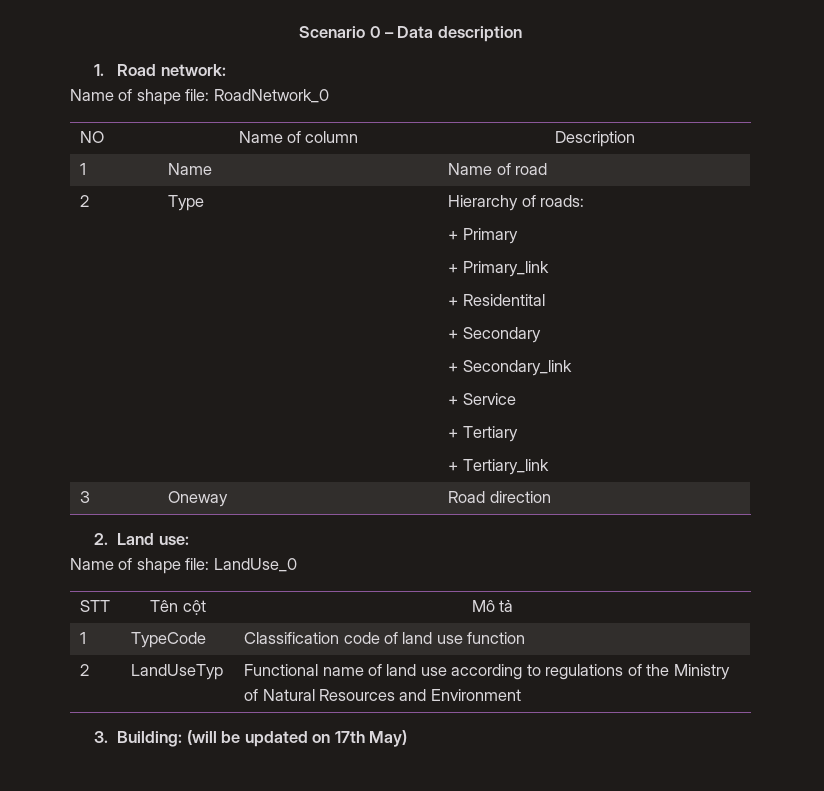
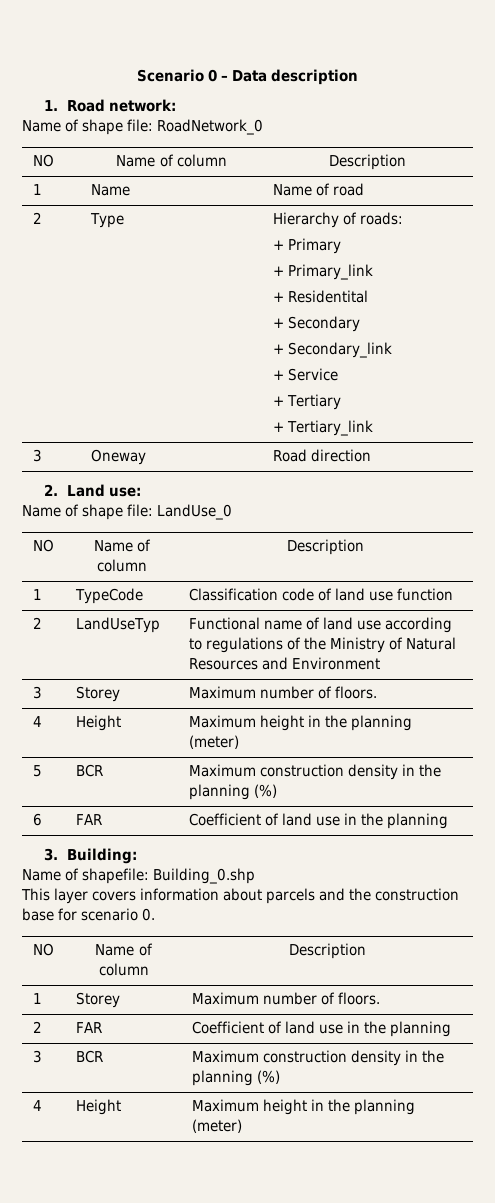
  Name of shape file: LandUse_0
- STT | Tên cột | Mô tả
+ NO | Name of column | Description
- 3. Building: (will be updated on 17th May)
+ 3 | Storey | Maximum number of floors.
+ 4 | Height | Maximum height in the planning (meter)
+ 5 | BCR | Maximum construction density in the planning (%)
+ 6 | FAR | Coefficient of land use in the planning
+ 3. Building:
+ Name of shapefile: Building_0.shp
+ This layer covers information about parcels and the construction base for scenario 0.
+ NO | Name of column | Description
+ 1 | Storey | Maximum number of floors.
+ 2 | FAR | Coefficient of land use in the planning
+ 3 | BCR | Maximum construction density in the planning (%)
+ 4 | Height | Maximum height in the planning (meter)

